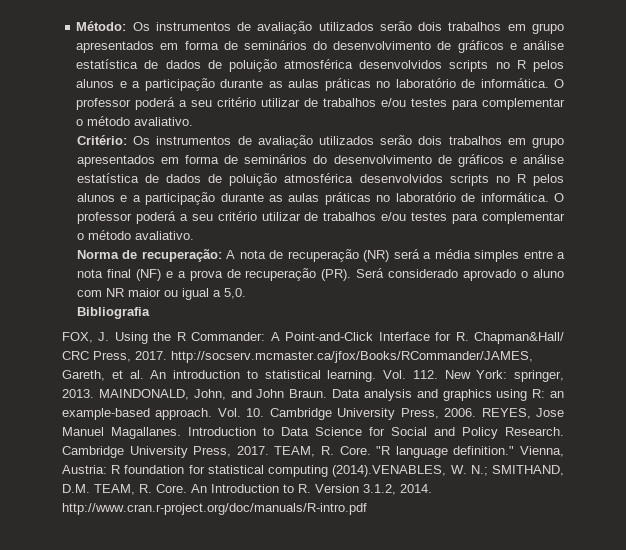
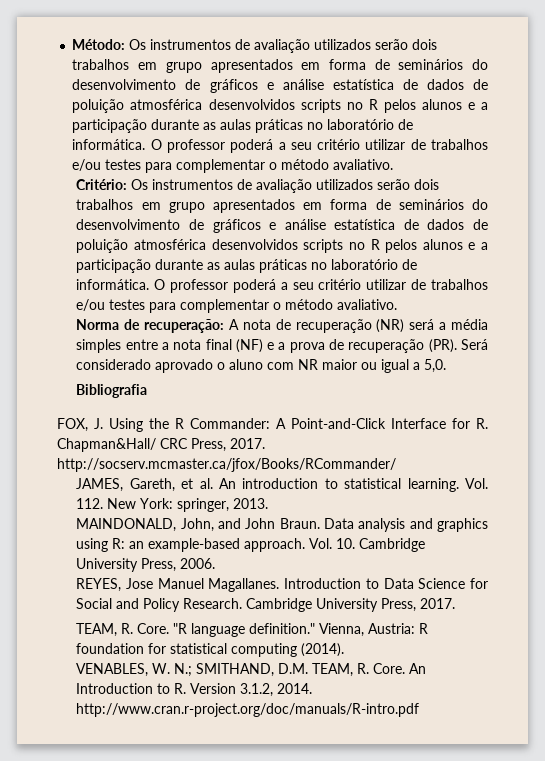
- FOX, J. Using the R Commander: A Point-and-Click Interface for R. Chapman&Hall/ CRC Press, 2017. http://socserv.mcmaster.ca/jfox/Books/RCommander/JAMES, Gareth, et al. An introduction to statistical learning.
+ FOX, J. Using the R Commander: A Point-and-Click Interface for R. Chapman&Hall/ CRC Press, 2017. http://socserv.mcmaster.ca/jfox/Books/RCommander/
+ JAMES, Gareth, et al. An introduction to statistical learning.
- Vol. 112. New York: springer, 2013. MAINDONALD, John, and John Braun.
+ Vol. 112. New York: springer, 2013.
+ MAINDONALD, John, and John Braun.
- Vol. 10. Cambridge University Press, 2006. REYES, Jose Manuel Magallanes.
+ Vol. 10. Cambridge University Press, 2006.
+ REYES, Jose Manuel Magallanes.
- Cambridge University Press, 2017. TEAM, R. Core.
+ Cambridge University Press, 2017.
+ TEAM, R. Core.
- Vienna, Austria: R foundation for statistical computing (2014).VENABLES, W. N.; SMITHAND, D.M. TEAM, R. Core.
+ Vienna, Austria: R foundation for statistical computing (2014).
+ VENABLES, W. N.; SMITHAND, D.M. TEAM, R. Core.

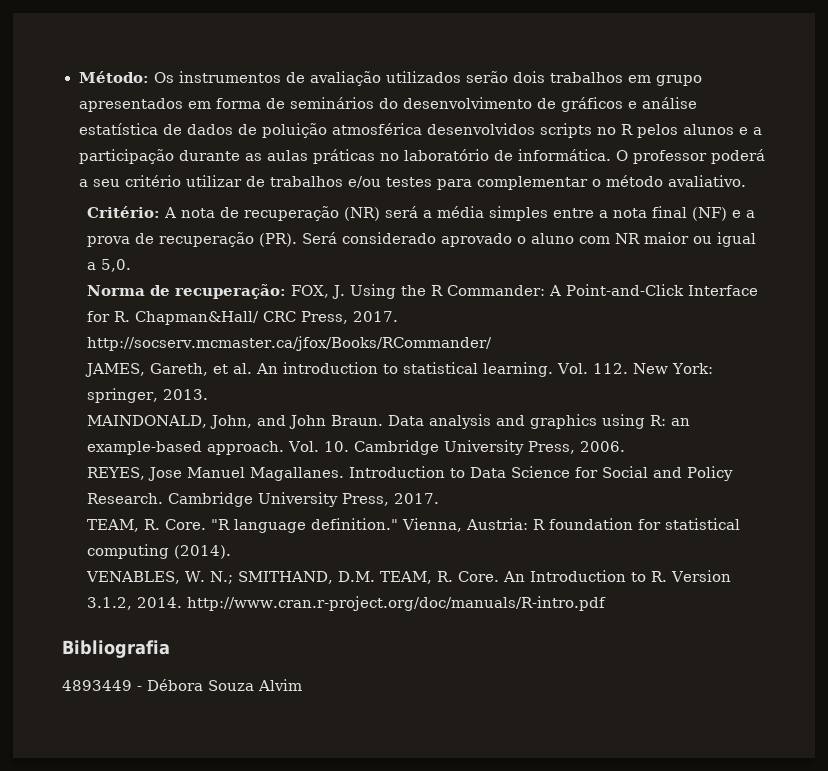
- Critério: Os instrumentos de avaliação utilizados serão dois trabalhos em grupo apresentados em forma de seminários do desenvolvimento de gráficos e análise estatística de dados de poluição atmosférica desenvolvidos scripts no R pelos alunos e a participação durante as aulas práticas no laboratório de informática. O professor poderá a seu critério utilizar de trabalhos e/ou testes para complementar o método avaliativo.
- Norma de recuperação: A nota de recuperação (NR) será a média simples entre a nota final (NF) e a prova de recuperação (PR). Será considerado aprovado o aluno com NR maior ou igual a 5,0.
+ Critério: A nota de recuperação (NR) será a média simples entre a nota final (NF) e a prova de recuperação (PR). Será considerado aprovado o aluno com NR maior ou igual a 5,0.
- Bibliografia
- FOX, J. Using the R Commander: A Point-and-Click Interface for R. Chapman&Hall/ CRC Press, 2017. http://socserv.mcmaster.ca/jfox/Books/RCommander/
+ Norma de recuperação: FOX, J. Using the R Commander: A Point-and-Click Interface for R. Chapman&Hall/ CRC Press, 2017. http://socserv.mcmaster.ca/jfox/Books/RCommander/
+ Bibliografia
+ 4893449 - Débora Souza Alvim

